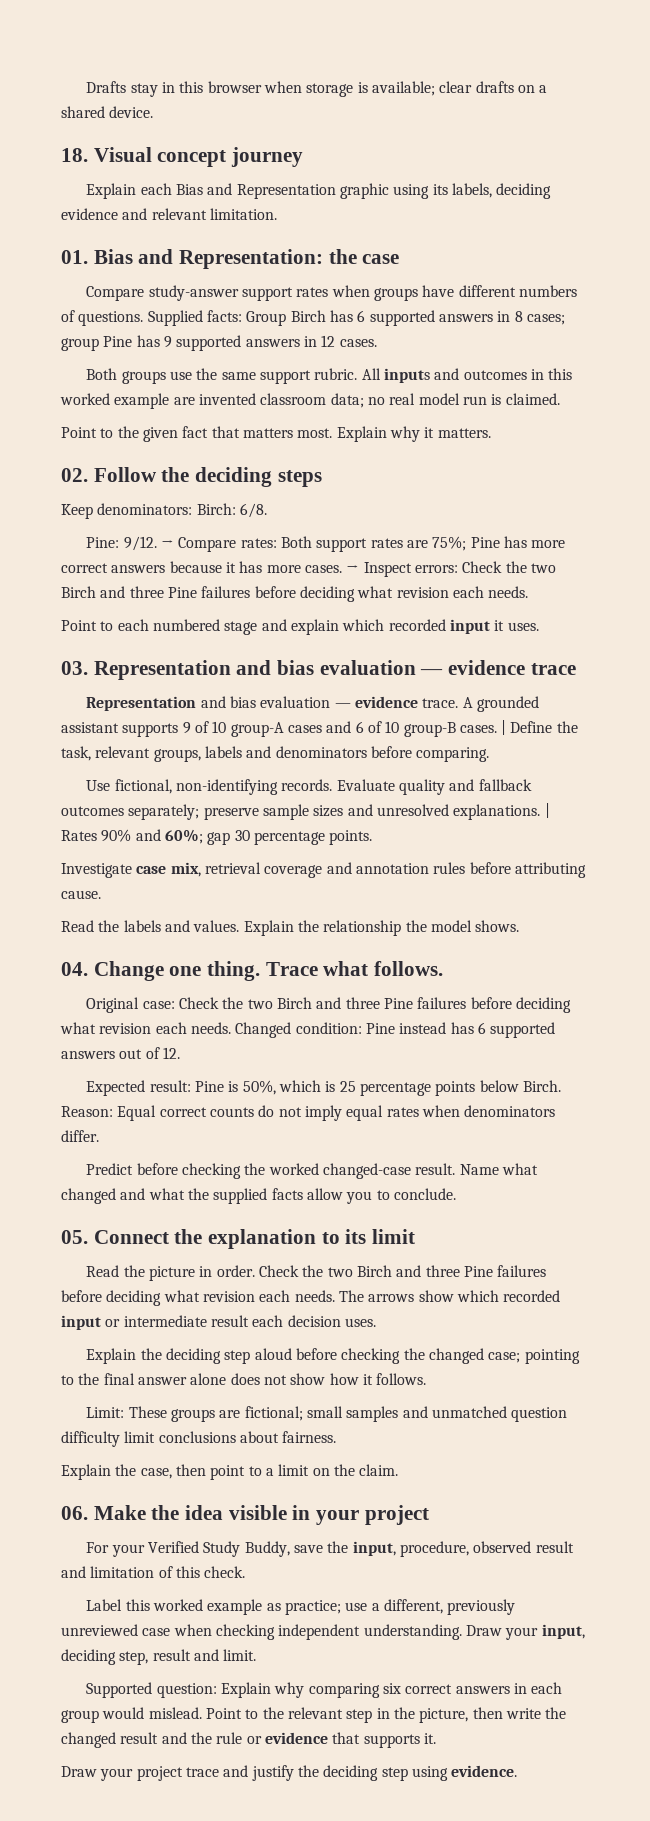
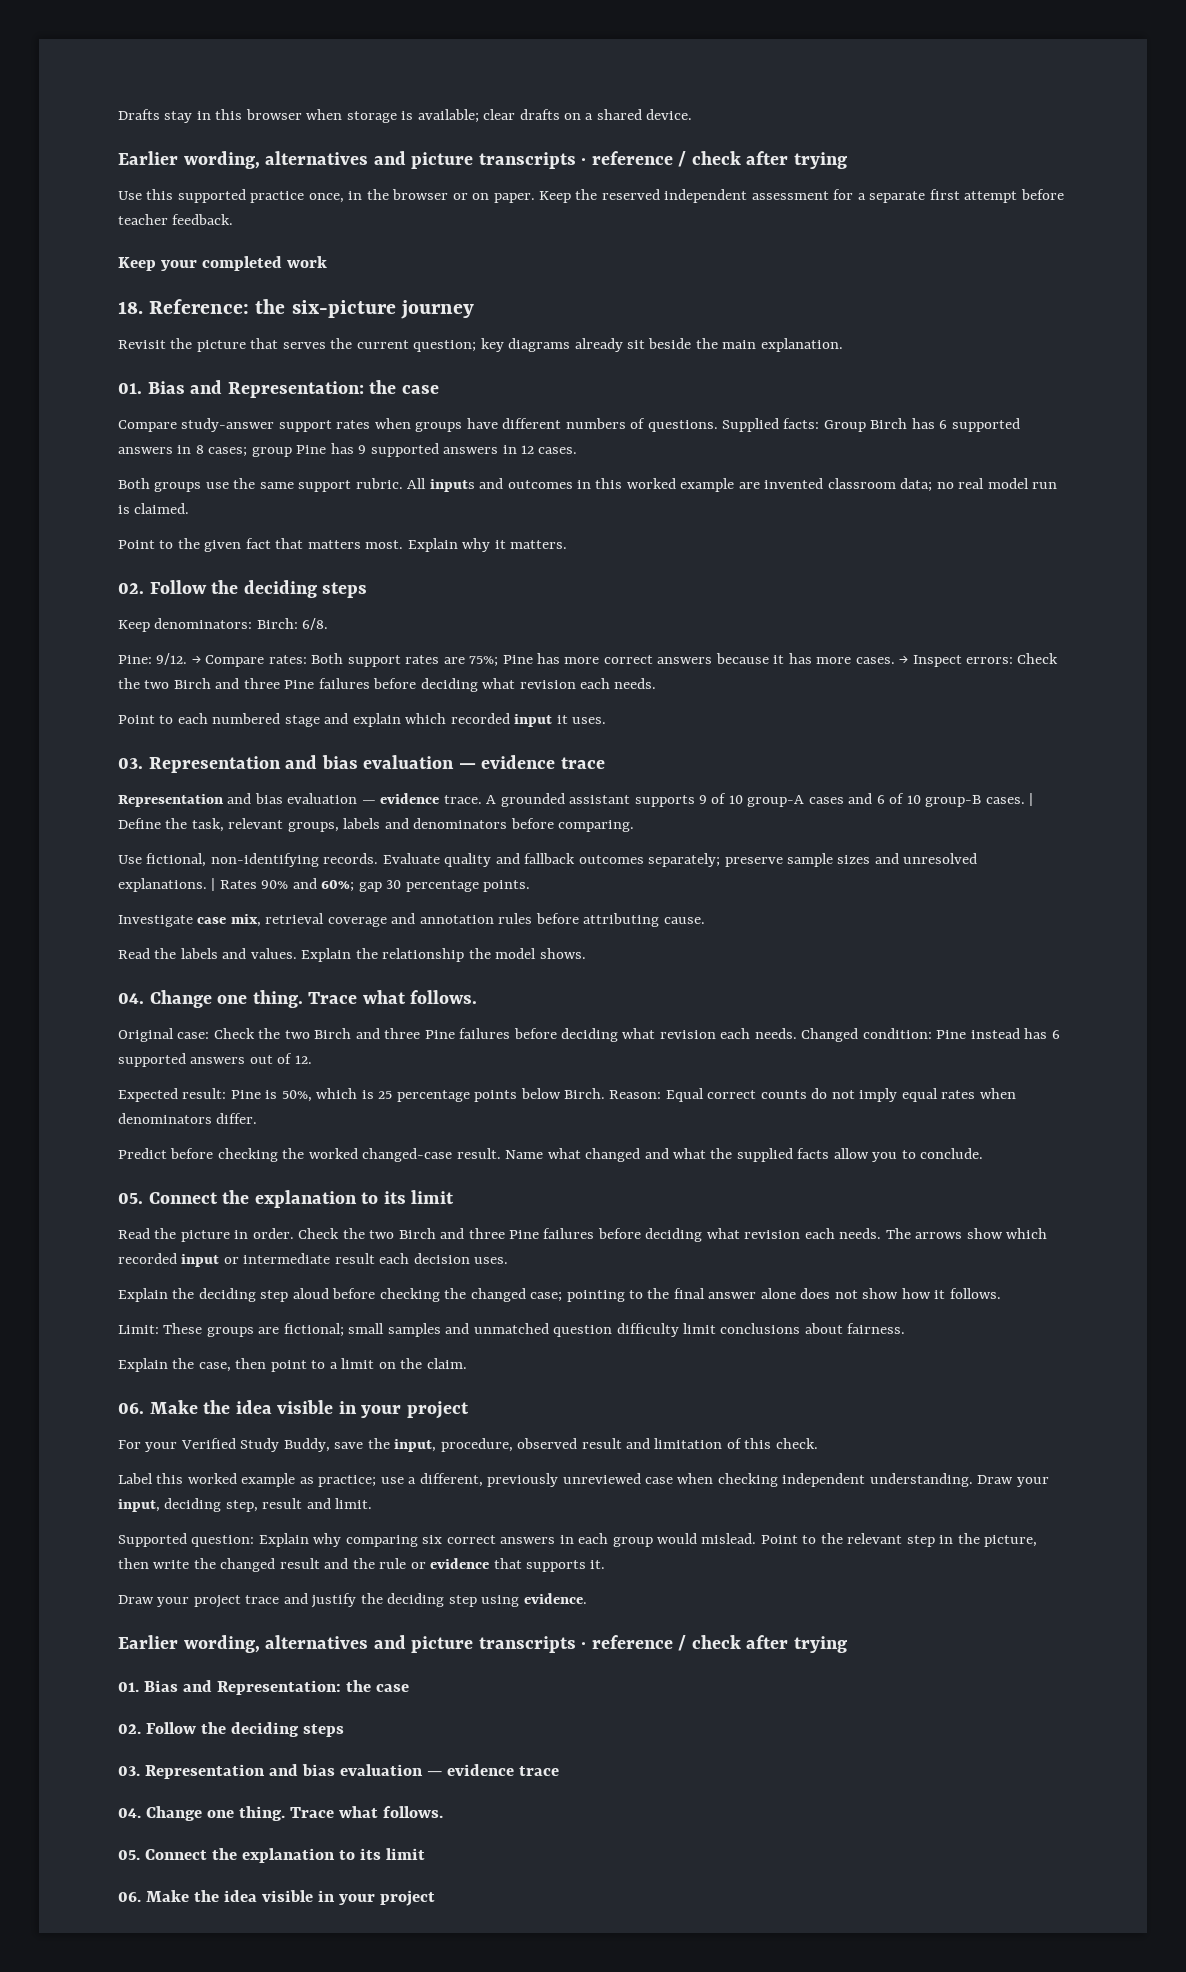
  Drafts stay in this browser when storage is available; clear drafts on a shared device.
- 18. Visual concept journey
- Explain each Bias and Representation graphic using its labels, deciding evidence and relevant limitation.
+ Earlier wording, alternatives and picture transcripts · reference / check after trying
+ Use this supported practice once, in the browser or on paper. Keep the reserved independent assessment for a separate first attempt before teacher feedback.
+ Keep your completed work
+ 18. Reference: the six-picture journey
+ Revisit the picture that serves the current question; key diagrams already sit beside the main explanation.
  Draw your project trace and justify the deciding step using evidence.
+ Earlier wording, alternatives and picture transcripts · reference / check after trying
+ 01. Bias and Representation: the case
+ 02. Follow the deciding steps
+ 03. Representation and bias evaluation — evidence trace
+ 04. Change one thing. Trace what follows.
+ 05. Connect the explanation to its limit
+ 06. Make the idea visible in your project

